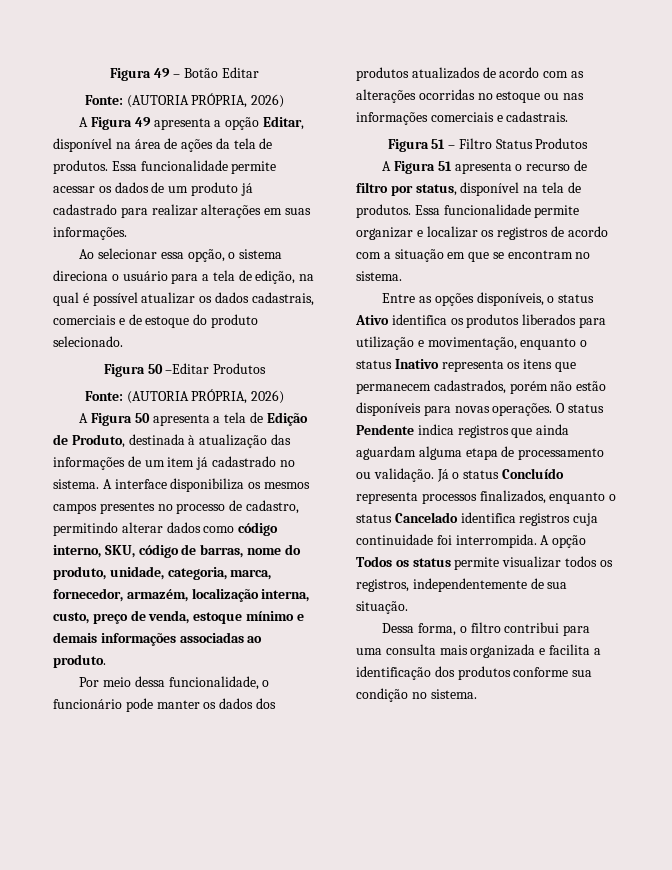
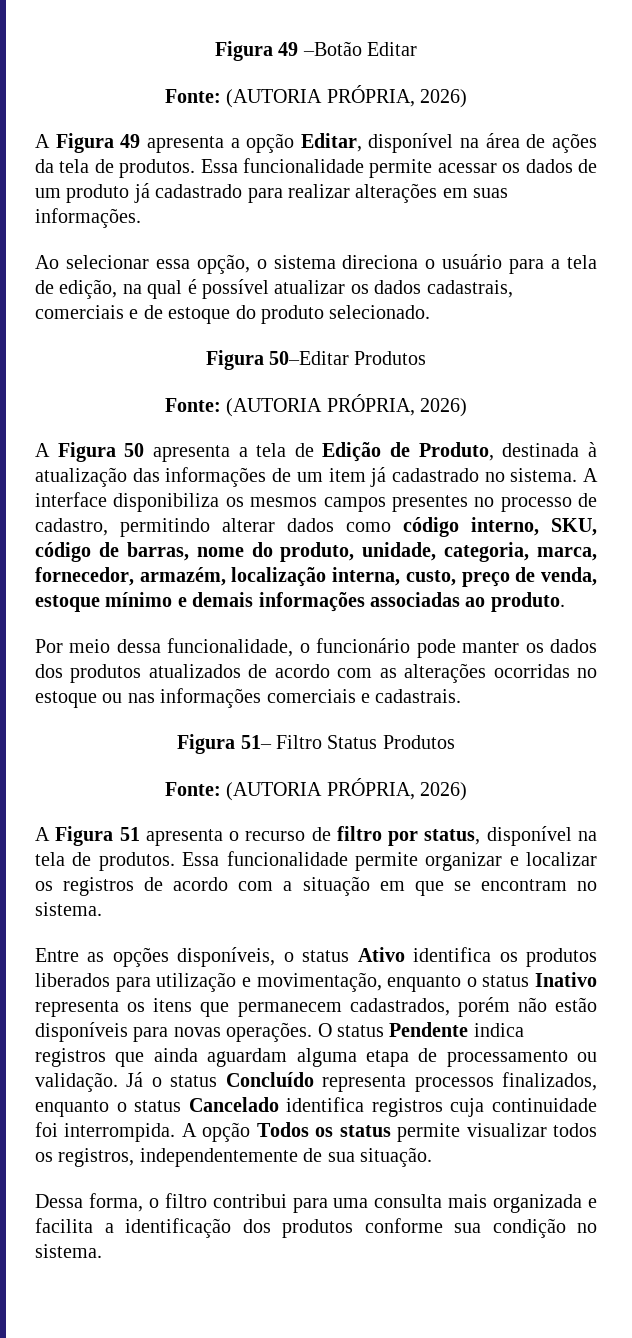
- Figura 49 – Botão Editar
+ Figura 49 –Botão Editar
- Figura 50 –Editar Produtos
+ Figura 50–Editar Produtos
- Figura 51 – Filtro Status Produtos
+ Figura 51– Filtro Status Produtos
+ Fonte: (AUTORIA PRÓPRIA, 2026)

